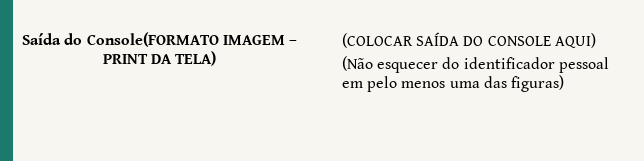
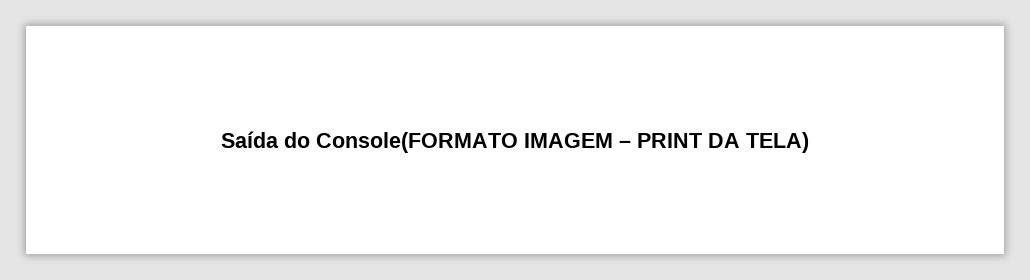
- (COLOCAR SAÍDA DO CONSOLE AQUI)
- (Não esquecer do identificador pessoal em pelo menos uma das figuras)

